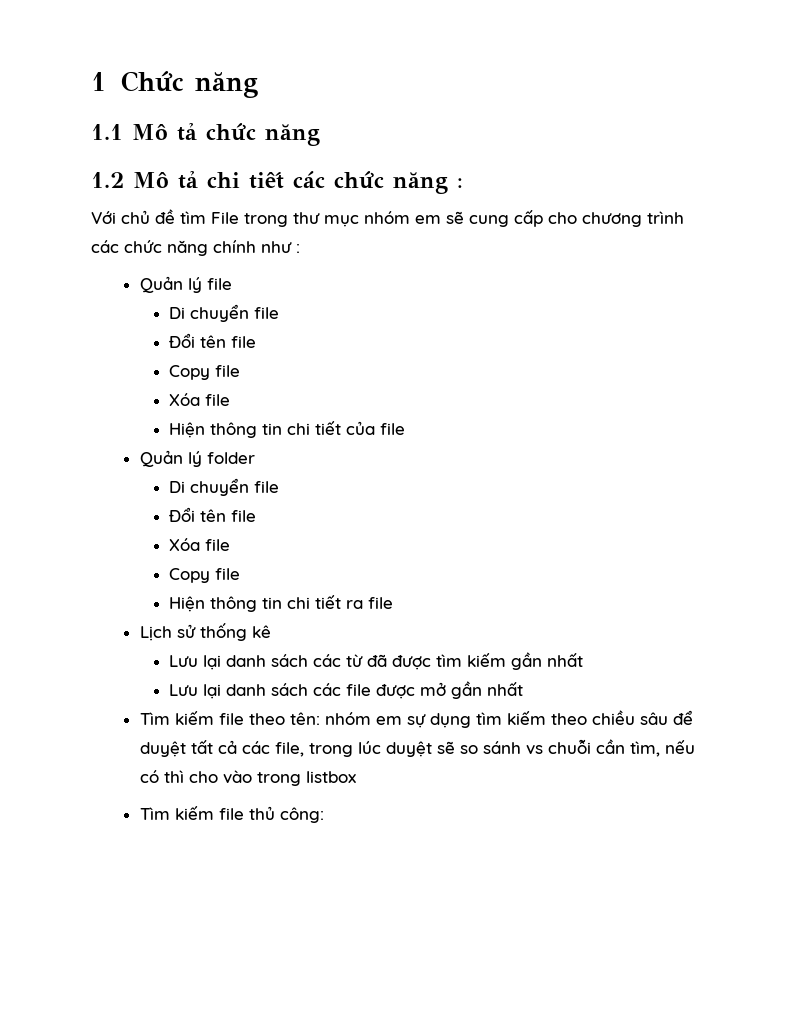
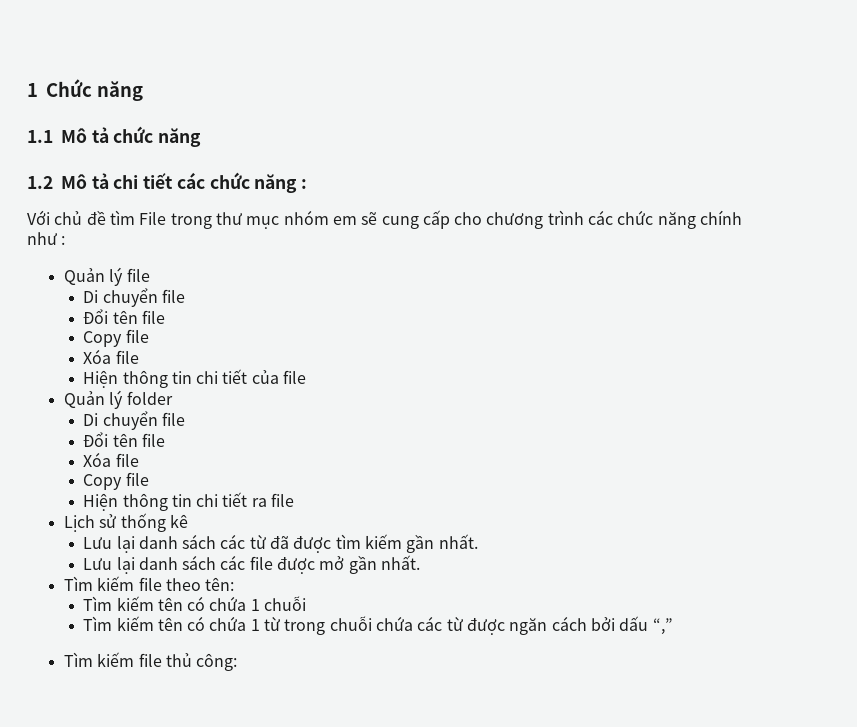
- Lưu lại danh sách các từ đã được tìm kiếm gần nhất
+ Lưu lại danh sách các từ đã được tìm kiếm gần nhất.
- Lưu lại danh sách các file được mở gần nhất
+ Lưu lại danh sách các file được mở gần nhất.
- Tìm kiếm file theo tên: nhóm em sự dụng tìm kiếm theo chiều sâu để duyệt tất cả các file, trong lúc duyệt sẽ so sánh vs chuỗi cần tìm, nếu có thì cho vào trong listbox
+ Tìm kiếm file theo tên:
+ Tìm kiếm tên có chứa 1 chuỗi
+ Tìm kiếm tên có chứa 1 từ trong chuỗi chứa các từ được ngăn cách bởi dấu “,”

